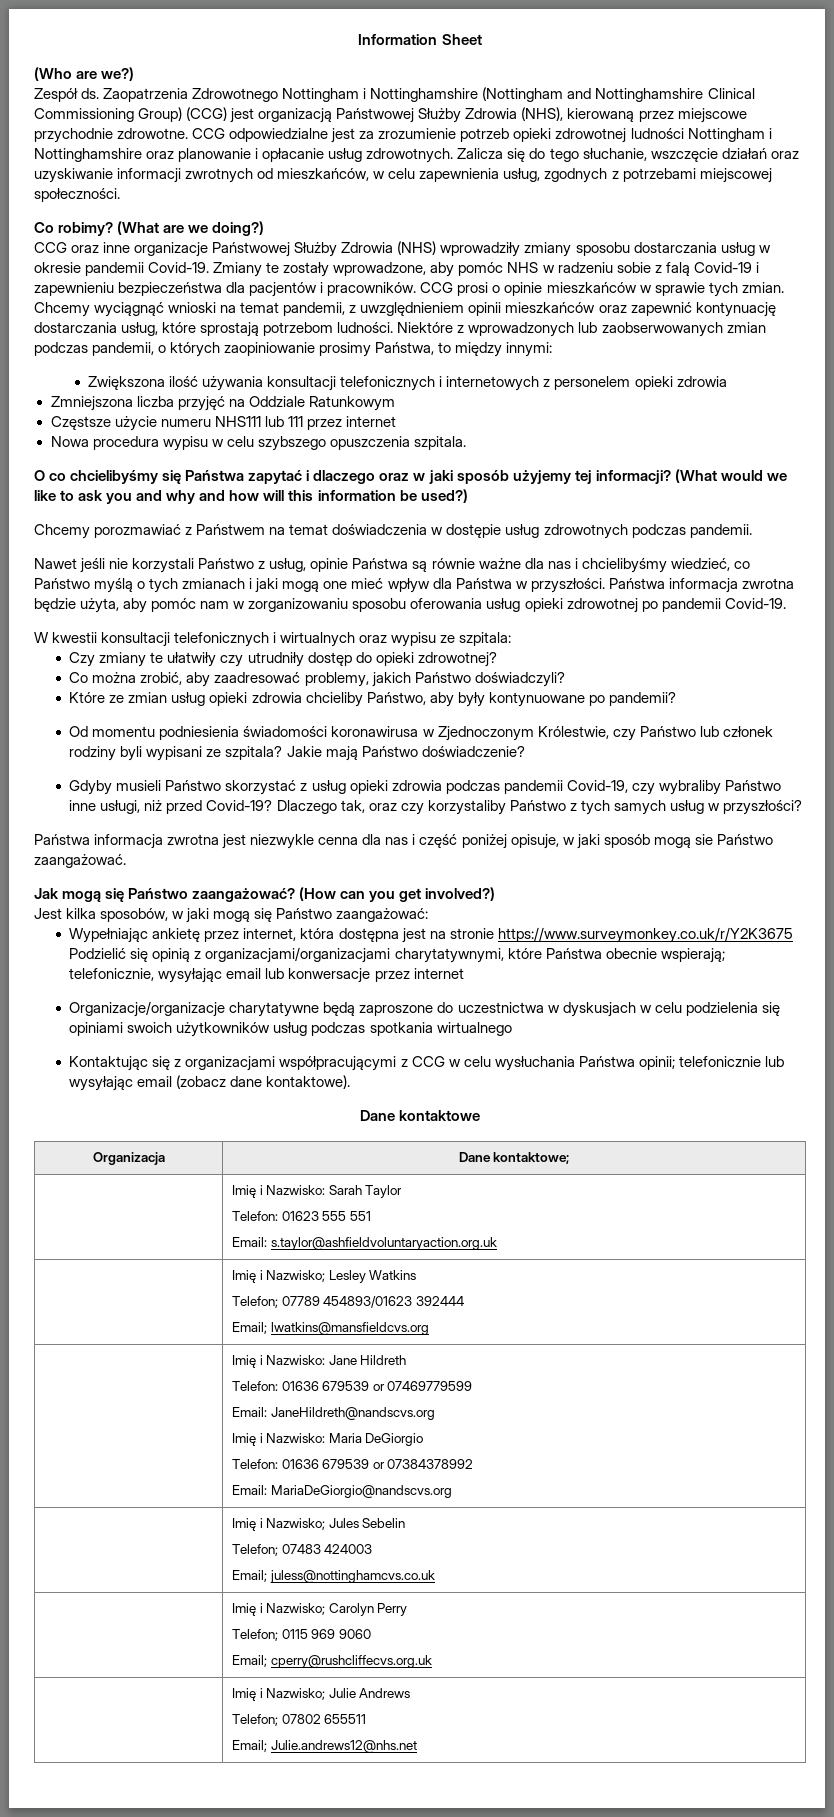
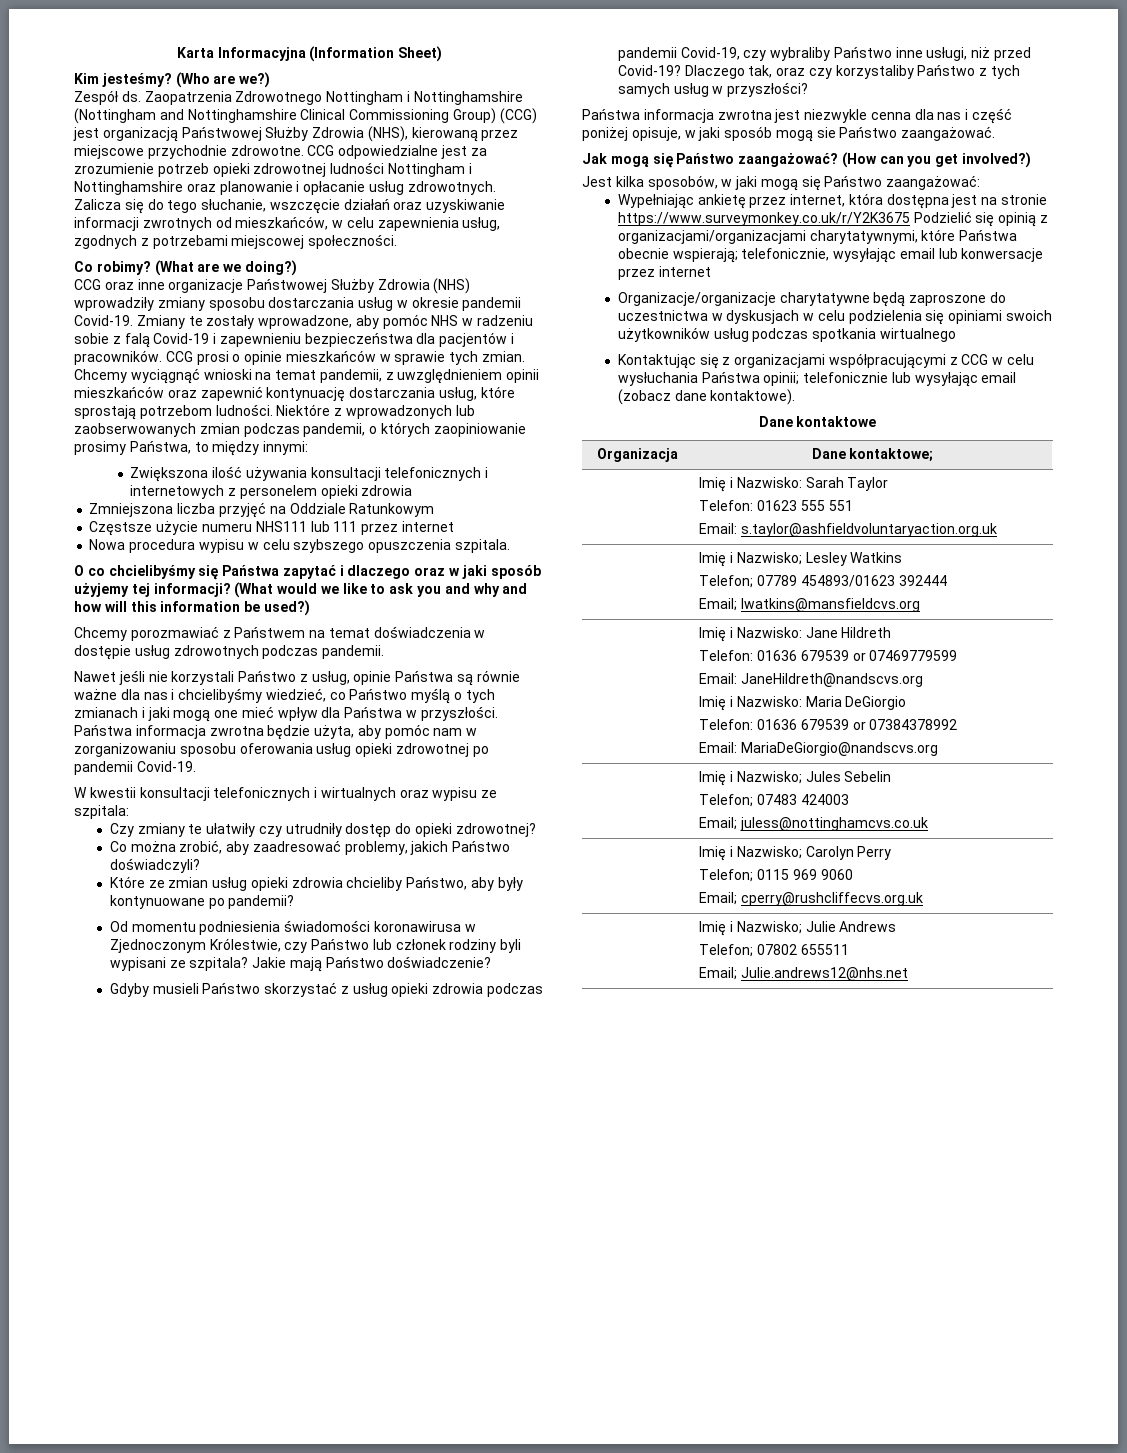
- Information Sheet
- (Who are we?)
+ Karta Informacyjna (Information Sheet)
+ Kim jesteśmy? (Who are we?)

